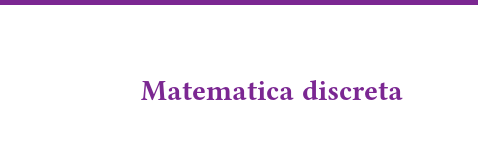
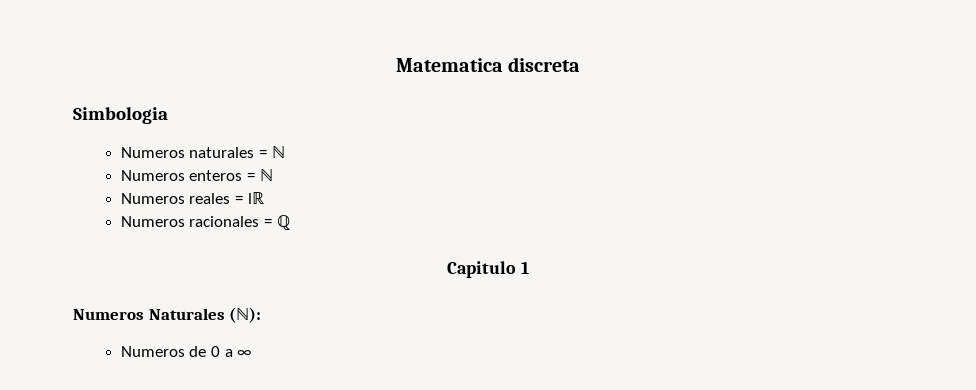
+ Simbologia
+ Numeros naturales = ℕ
+ Numeros enteros = ℕ
+ Numeros reales = lℝ
+ Numeros racionales = ℚ
+ Capitulo 1
+ Numeros Naturales (ℕ):
+ Numeros de 0 a ∞

